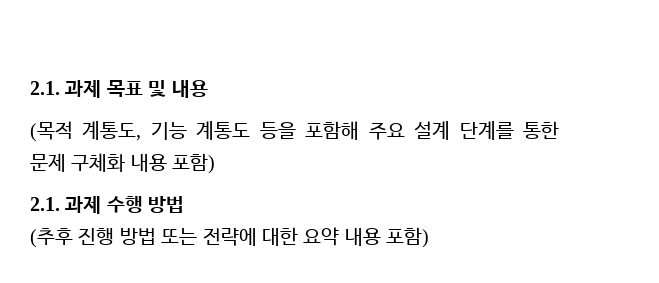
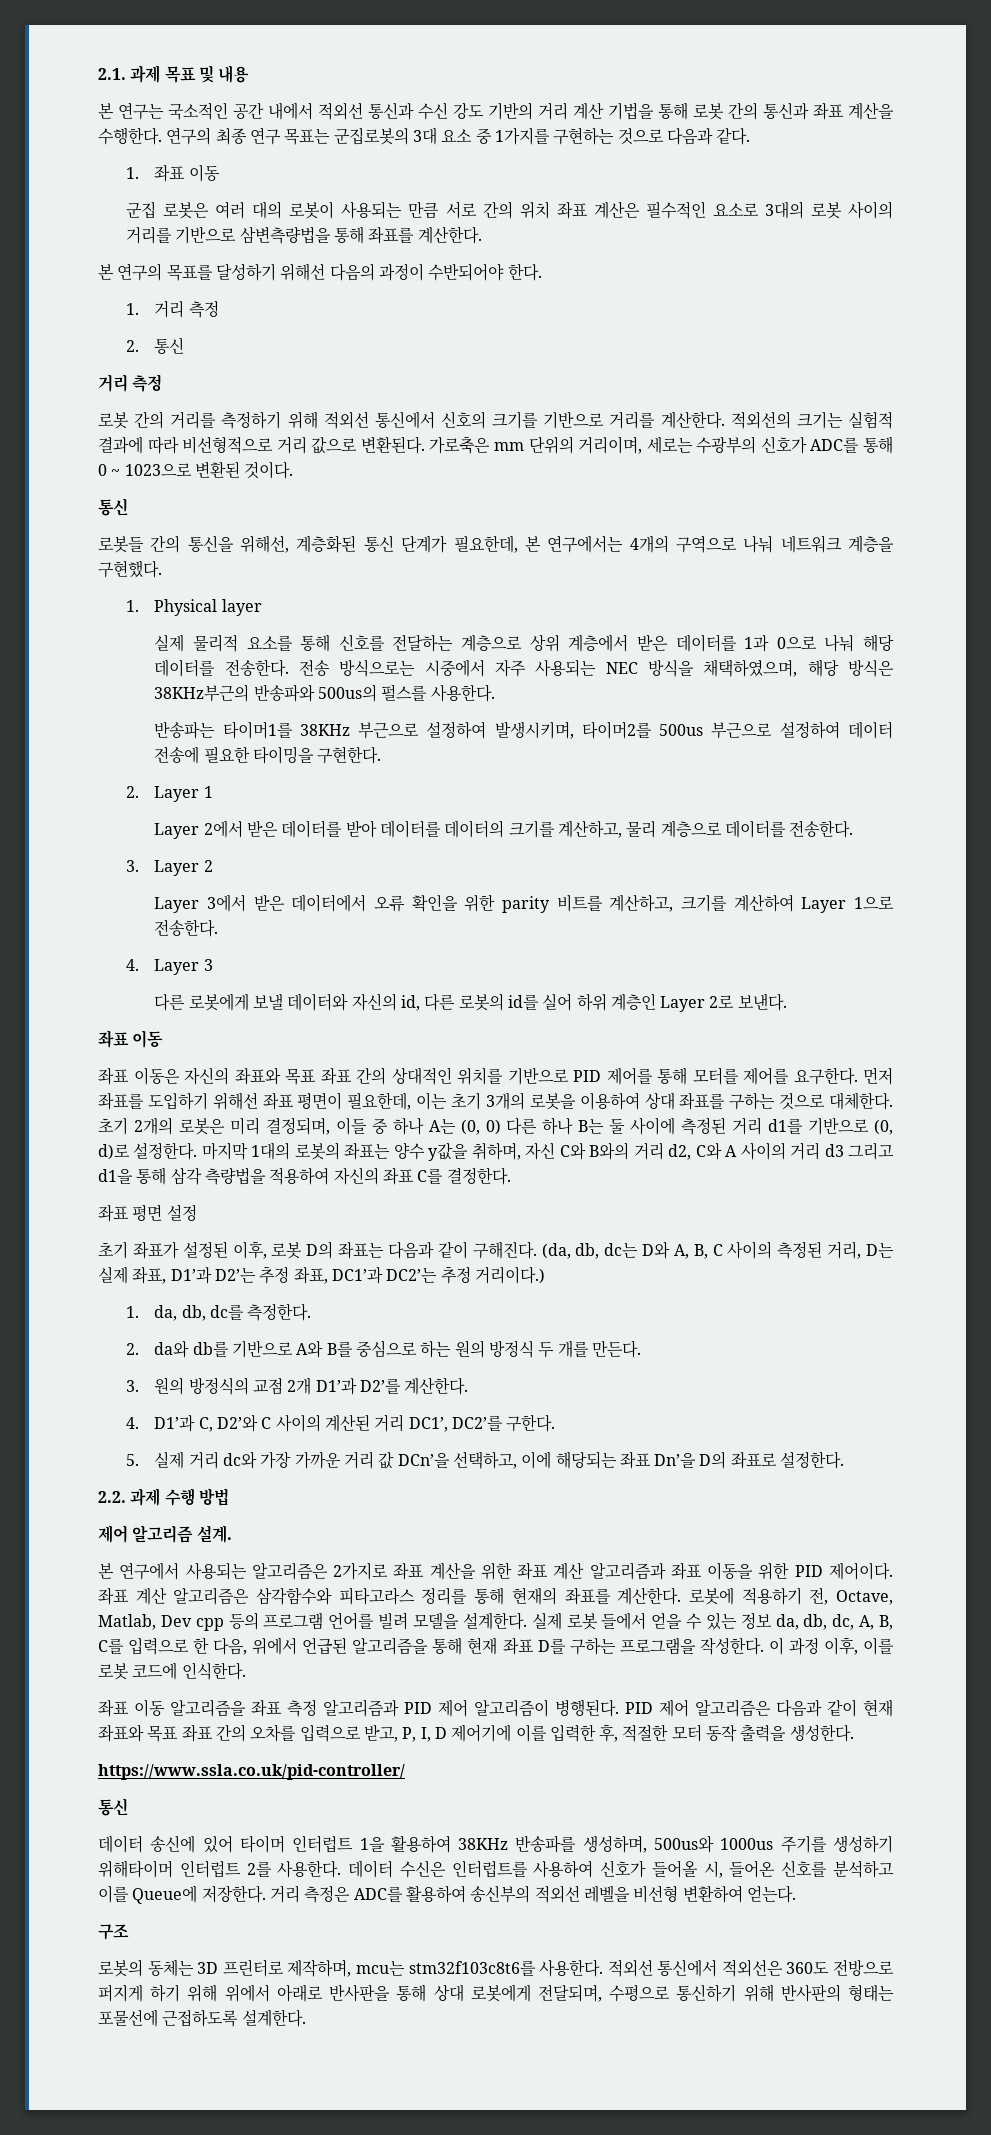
- (목적 계통도, 기능 계통도 등을 포함해 주요 설계 단계를 통한 문제 구체화 내용 포함)
- 2.1. 과제 수행 방법
- (추후 진행 방법 또는 전략에 대한 요약 내용 포함)
+ 본 연구는 국소적인 공간 내에서 적외선 통신과 수신 강도 기반의 거리 계산 기법을 통해 로봇 간의 통신과 좌표 계산을 수행한다. 연구의 최종 연구 목표는 군집로봇의 3대 요소 중 1가지를 구현하는 것으로 다음과 같다.
+ 1. 좌표 이동
+ 군집 로봇은 여러 대의 로봇이 사용되는 만큼 서로 간의 위치 좌표 계산은 필수적인 요소로 3대의 로봇 사이의 거리를 기반으로 삼변측량법을 통해 좌표를 계산한다.
+ 본 연구의 목표를 달성하기 위해선 다음의 과정이 수반되어야 한다.
+ 1. 거리 측정
+ 2. 통신
+ 거리 측정
+ 로봇 간의 거리를 측정하기 위해 적외선 통신에서 신호의 크기를 기반으로 거리를 계산한다. 적외선의 크기는 실험적 결과에 따라 비선형적으로 거리 값으로 변환된다. 가로축은 mm 단위의 거리이며, 세로는 수광부의 신호가 ADC를 통해 0 ~ 1023으로 변환된 것이다.
+ 통신
+ 로봇들 간의 통신을 위해선, 계층화된 통신 단계가 필요한데, 본 연구에서는 4개의 구역으로 나눠 네트워크 계층을 구현했다.
+ 1. Physical layer
+ 실제 물리적 요소를 통해 신호를 전달하는 계층으로 상위 계층에서 받은 데이터를 1과 0으로 나눠 해당 데이터를 전송한다. 전송 방식으로는 시중에서 자주 사용되는 NEC 방식을 채택하였으며, 해당 방식은 38KHz부근의 반송파와 500us의 펄스를 사용한다.
+ 반송파는 타이머1를 38KHz 부근으로 설정하여 발생시키며, 타이머2를 500us 부근으로 설정하여 데이터 전송에 필요한 타이밍을 구현한다.
+ 2. Layer 1
+ Layer 2에서 받은 데이터를 받아 데이터를 데이터의 크기를 계산하고, 물리 계층으로 데이터를 전송한다.
+ 3. Layer 2
+ Layer 3에서 받은 데이터에서 오류 확인을 위한 parity 비트를 계산하고, 크기를 계산하여 Layer 1으로 전송한다.
+ 4. Layer 3
+ 다른 로봇에게 보낼 데이터와 자신의 id, 다른 로봇의 id를 실어 하위 계층인 Layer 2로 보낸다.
+ 좌표 이동
+ 좌표 이동은 자신의 좌표와 목표 좌표 간의 상대적인 위치를 기반으로 PID 제어를 통해 모터를 제어를 요구한다. 먼저 좌표를 도입하기 위해선 좌표 평면이 필요한데, 이는 초기 3개의 로봇을 이용하여 상대 좌표를 구하는 것으로 대체한다. 초기 2개의 로봇은 미리 결정되며, 이들 중 하나 A는 (0, 0) 다른 하나 B는 둘 사이에 측정된 거리 d1를 기반으로 (0, d)로 설정한다. 마지막 1대의 로봇의 좌표는 양수 y값을 취하며, 자신 C와 B와의 거리 d2, C와 A 사이의 거리 d3 그리고 d1을 통해 삼각 측량법을 적용하여 자신의 좌표 C를 결정한다.
+ 좌표 평면 설정
+ 초기 좌표가 설정된 이후, 로봇 D의 좌표는 다음과 같이 구해진다. (da, db, dc는 D와 A, B, C 사이의 측정된 거리, D는 실제 좌표, D1’과 D2’는 추정 좌표, DC1’과 DC2’는 추정 거리이다.)
+ 1. da, db, dc를 측정한다.
+ 2. da와 db를 기반으로 A와 B를 중심으로 하는 원의 방정식 두 개를 만든다.
+ 3. 원의 방정식의 교점 2개 D1’과 D2’를 계산한다.
+ 4. D1’과 C, D2’와 C 사이의 계산된 거리 DC1’, DC2’를 구한다.
+ 5. 실제 거리 dc와 가장 가까운 거리 값 DCn’을 선택하고, 이에 해당되는 좌표 Dn’을 D의 좌표로 설정한다.
+ 2.2. 과제 수행 방법
+ 제어 알고리즘 설계.
+ 본 연구에서 사용되는 알고리즘은 2가지로 좌표 계산을 위한 좌표 계산 알고리즘과 좌표 이동을 위한 PID 제어이다. 좌표 계산 알고리즘은 삼각함수와 피타고라스 정리를 통해 현재의 좌표를 계산한다. 로봇에 적용하기 전, Octave, Matlab, Dev cpp 등의 프로그램 언어를 빌려 모델을 설계한다. 실제 로봇 들에서 얻을 수 있는 정보 da, db, dc, A, B, C를 입력으로 한 다음, 위에서 언급된 알고리즘을 통해 현재 좌표 D를 구하는 프로그램을 작성한다. 이 과정 이후, 이를 로봇 코드에 인식한다.
+ 좌표 이동 알고리즘을 좌표 측정 알고리즘과 PID 제어 알고리즘이 병행된다. PID 제어 알고리즘은 다음과 같이 현재 좌표와 목표 좌표 간의 오차를 입력으로 받고, P, I, D 제어기에 이를 입력한 후, 적절한 모터 동작 출력을 생성한다.
+ https://www.ssla.co.uk/pid-controller/
+ 통신
+ 데이터 송신에 있어 타이머 인터럽트 1을 활용하여 38KHz 반송파를 생성하며, 500us와 1000us 주기를 생성하기 위해타이머 인터럽트 2를 사용한다. 데이터 수신은 인터럽트를 사용하여 신호가 들어올 시, 들어온 신호를 분석하고 이를 Queue에 저장한다. 거리 측정은 ADC를 활용하여 송신부의 적외선 레벨을 비선형 변환하여 얻는다.
+ 구조
+ 로봇의 동체는 3D 프린터로 제작하며, mcu는 stm32f103c8t6를 사용한다. 적외선 통신에서 적외선은 360도 전방으로 퍼지게 하기 위해 위에서 아래로 반사판을 통해 상대 로봇에게 전달되며, 수평으로 통신하기 위해 반사판의 형태는 포물선에 근접하도록 설계한다.

